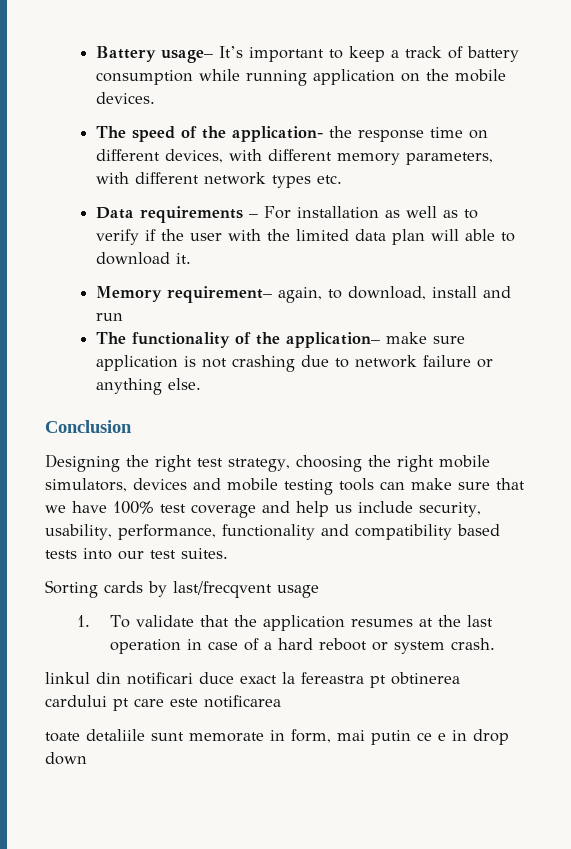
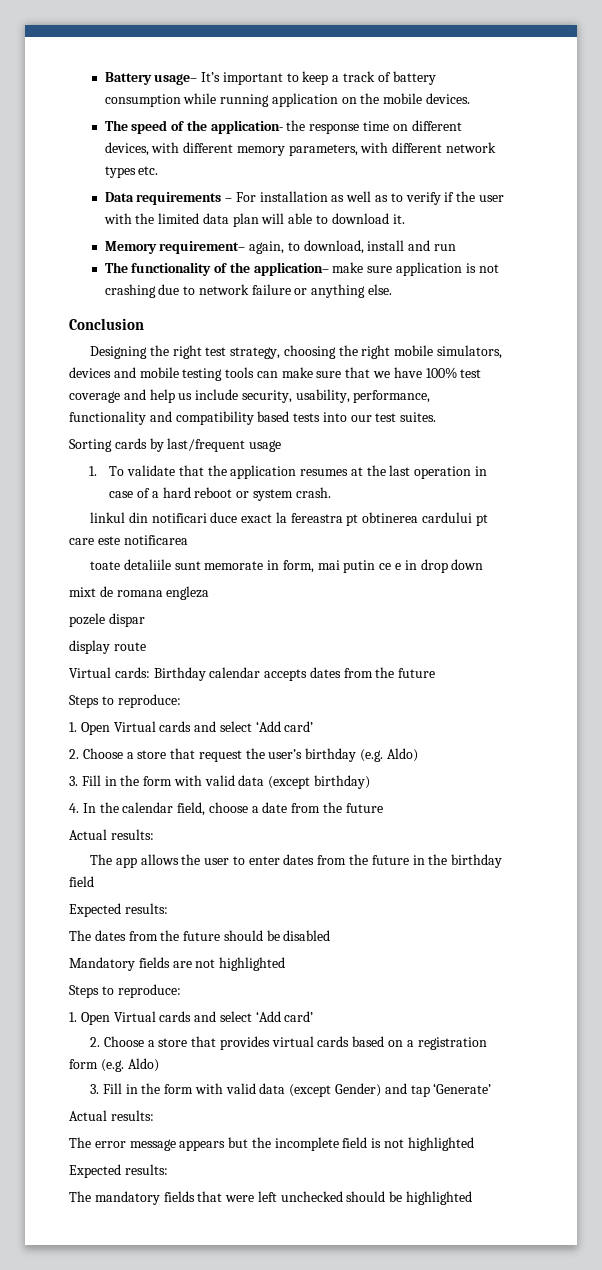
- Sorting cards by last/frecqvent usage
+ Sorting cards by last/frequent usage
+ mixt de romana engleza
+ pozele dispar
+ display route
+ Virtual cards: Birthday calendar accepts dates from the future
+ Steps to reproduce:
+ 1. Open Virtual cards and select ‘Add card’
+ 2. Choose a store that request the user’s birthday (e.g. Aldo)
+ 3. Fill in the form with valid data (except birthday)
+ 4. In the calendar field, choose a date from the future
+ Actual results:
+ The app allows the user to enter dates from the future in the birthday field
+ Expected results:
+ The dates from the future should be disabled
+ Mandatory fields are not highlighted
+ Steps to reproduce:
+ 1. Open Virtual cards and select ‘Add card’
+ 2. Choose a store that provides virtual cards based on a registration form (e.g. Aldo)
+ 3. Fill in the form with valid data (except Gender) and tap ‘Generate’
+ Actual results:
+ The error message appears but the incomplete field is not highlighted
+ Expected results:
+ The mandatory fields that were left unchecked should be highlighted

